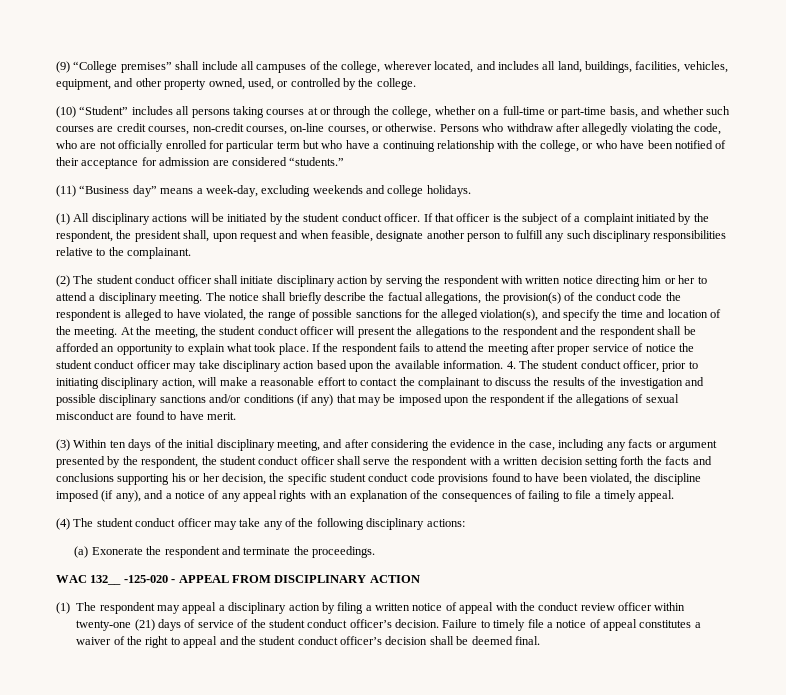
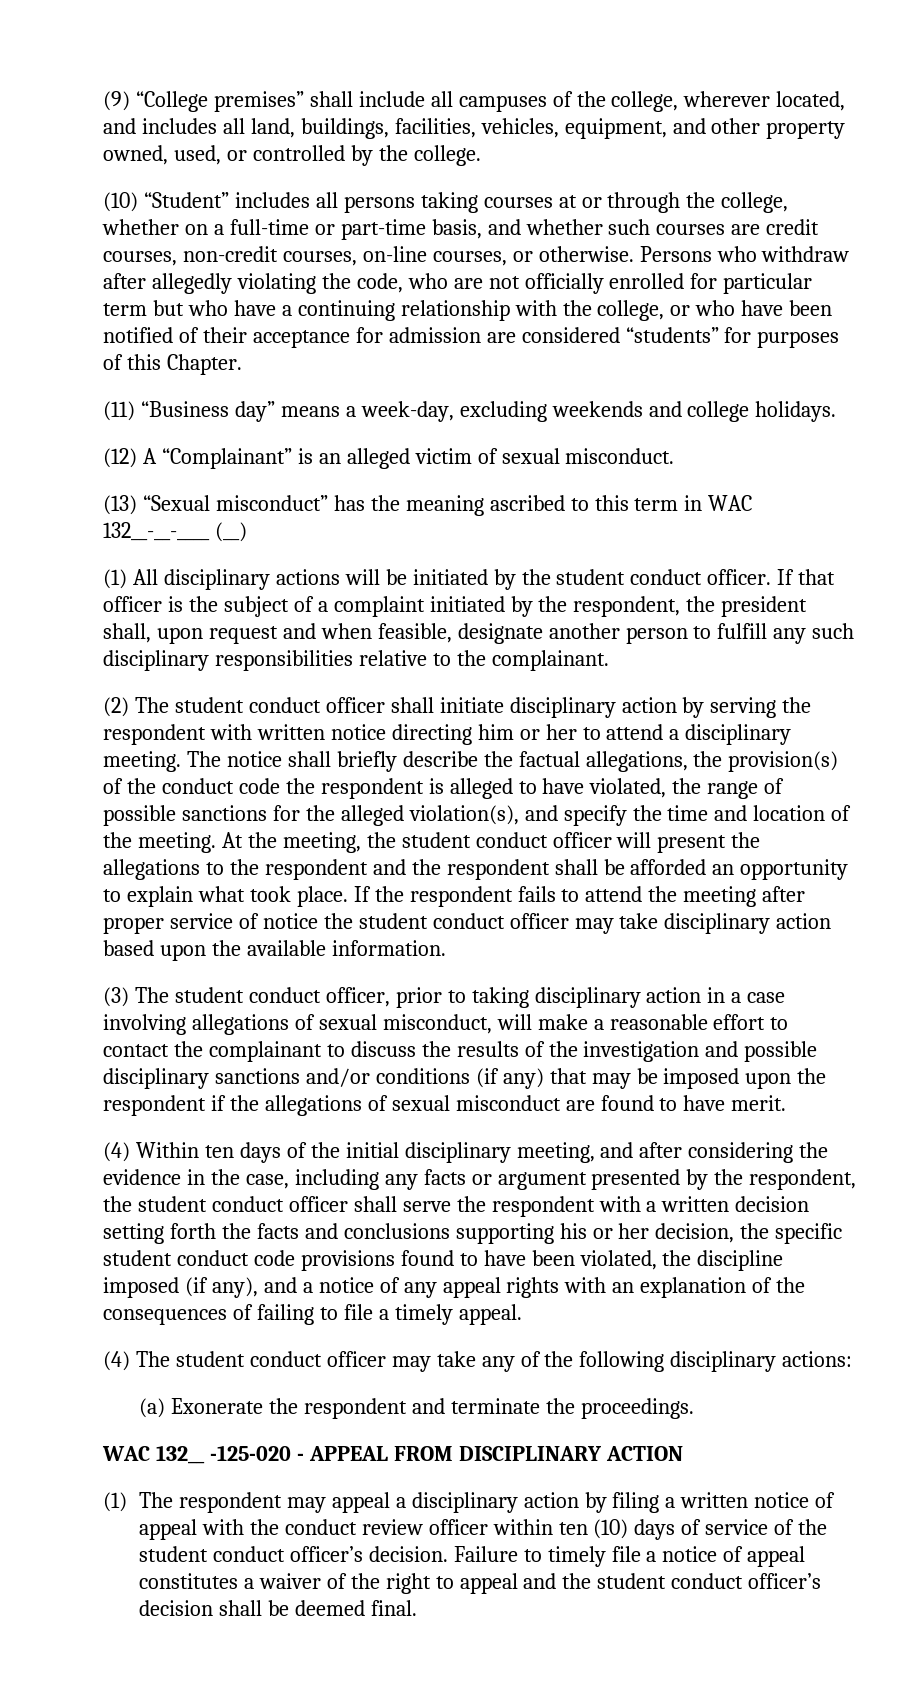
- Persons who withdraw after allegedly violating the code, who are not officially enrolled for particular term but who have a continuing relationship with the college, or who have been notified of their acceptance for admission are considered “students.”
+ Persons who withdraw after allegedly violating the code, who are not officially enrolled for particular term but who have a continuing relationship with the college, or who have been notified of their acceptance for admission are considered “students” for purposes of this Chapter.
+ (12) A “Complainant” is an alleged victim of sexual misconduct.
+ (13) “Sexual misconduct” has the meaning ascribed to this term in WAC 132__-__-____ (__)
- If the respondent fails to attend the meeting after proper service of notice the student conduct officer may take disciplinary action based upon the available information. 4. The student conduct officer, prior to initiating disciplinary action, will make a reasonable effort to contact the complainant to discuss the results of the investigation and possible disciplinary sanctions and/or conditions (if any) that may be imposed upon the respondent if the allegations of sexual misconduct are found to have merit.
+ If the respondent fails to attend the meeting after proper service of notice the student conduct officer may take disciplinary action based upon the available information.
+ (3) The student conduct officer, prior to taking disciplinary action in a case involving allegations of sexual misconduct, will make a reasonable effort to contact the complainant to discuss the results of the investigation and possible disciplinary sanctions and/or conditions (if any) that may be imposed upon the respondent if the allegations of sexual misconduct are found to have merit.
- (3) Within ten days of the initial disciplinary meeting, and after considering the evidence in the case, including any facts or argument presented by the respondent, the student conduct officer shall serve the respondent with a written decision setting forth the facts and conclusions supporting his or her decision, the specific student conduct code provisions found to have been violated, the discipline imposed (if any), and a notice of any appeal rights with an explanation of the consequences of failing to file a timely appeal.
+ (4) Within ten days of the initial disciplinary meeting, and after considering the evidence in the case, including any facts or argument presented by the respondent, the student conduct officer shall serve the respondent with a written decision setting forth the facts and conclusions supporting his or her decision, the specific student conduct code provisions found to have been violated, the discipline imposed (if any), and a notice of any appeal rights with an explanation of the consequences of failing to file a timely appeal.
- (1) The respondent may appeal a disciplinary action by filing a written notice of appeal with the conduct review officer within twenty-one (21) days of service of the student conduct officer’s decision.
+ (1) The respondent may appeal a disciplinary action by filing a written notice of appeal with the conduct review officer within ten (10) days of service of the student conduct officer’s decision.

